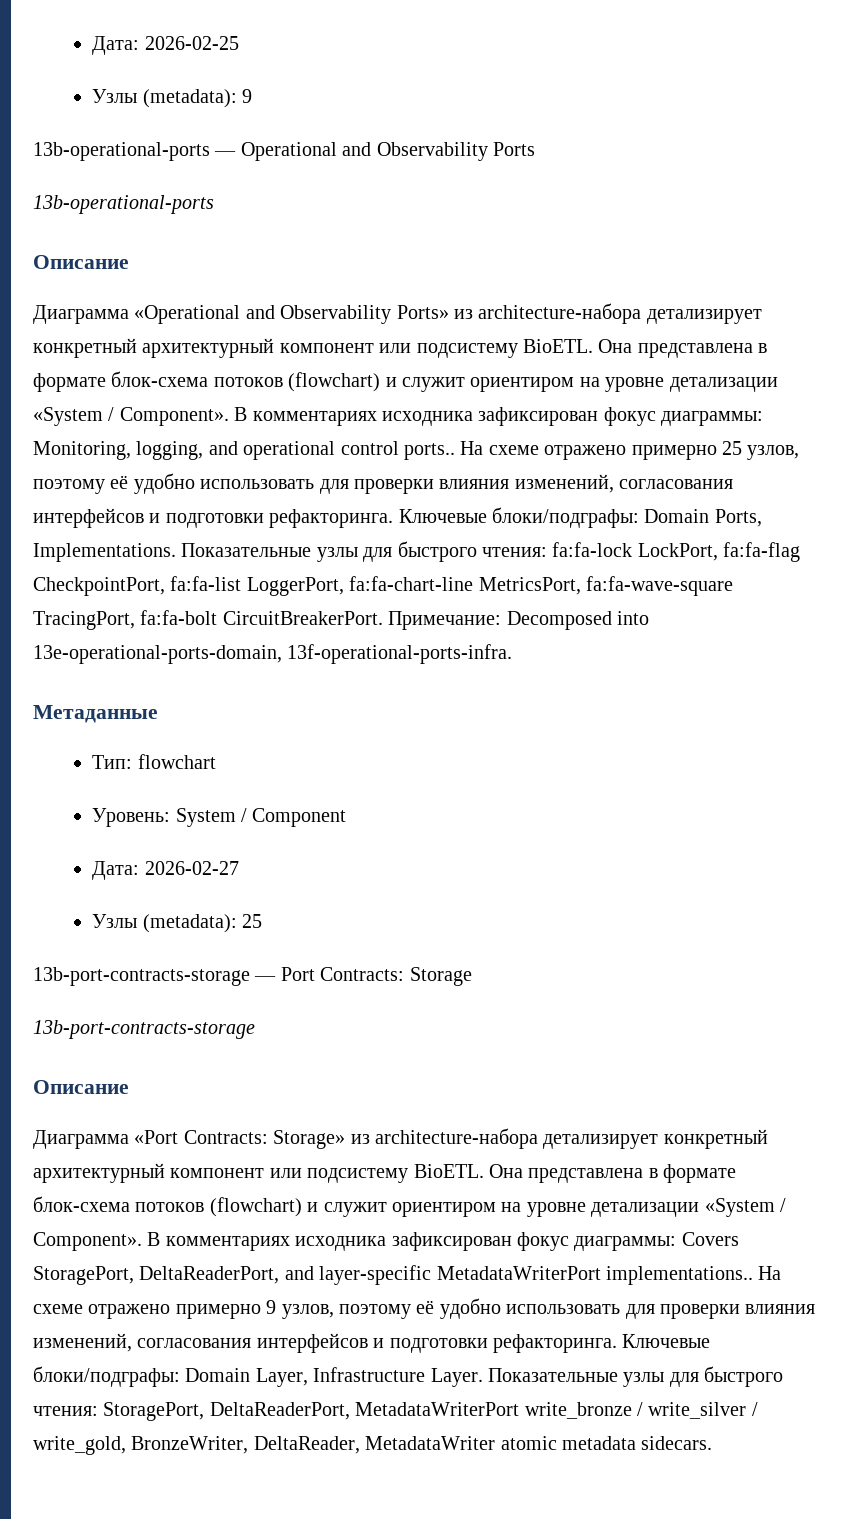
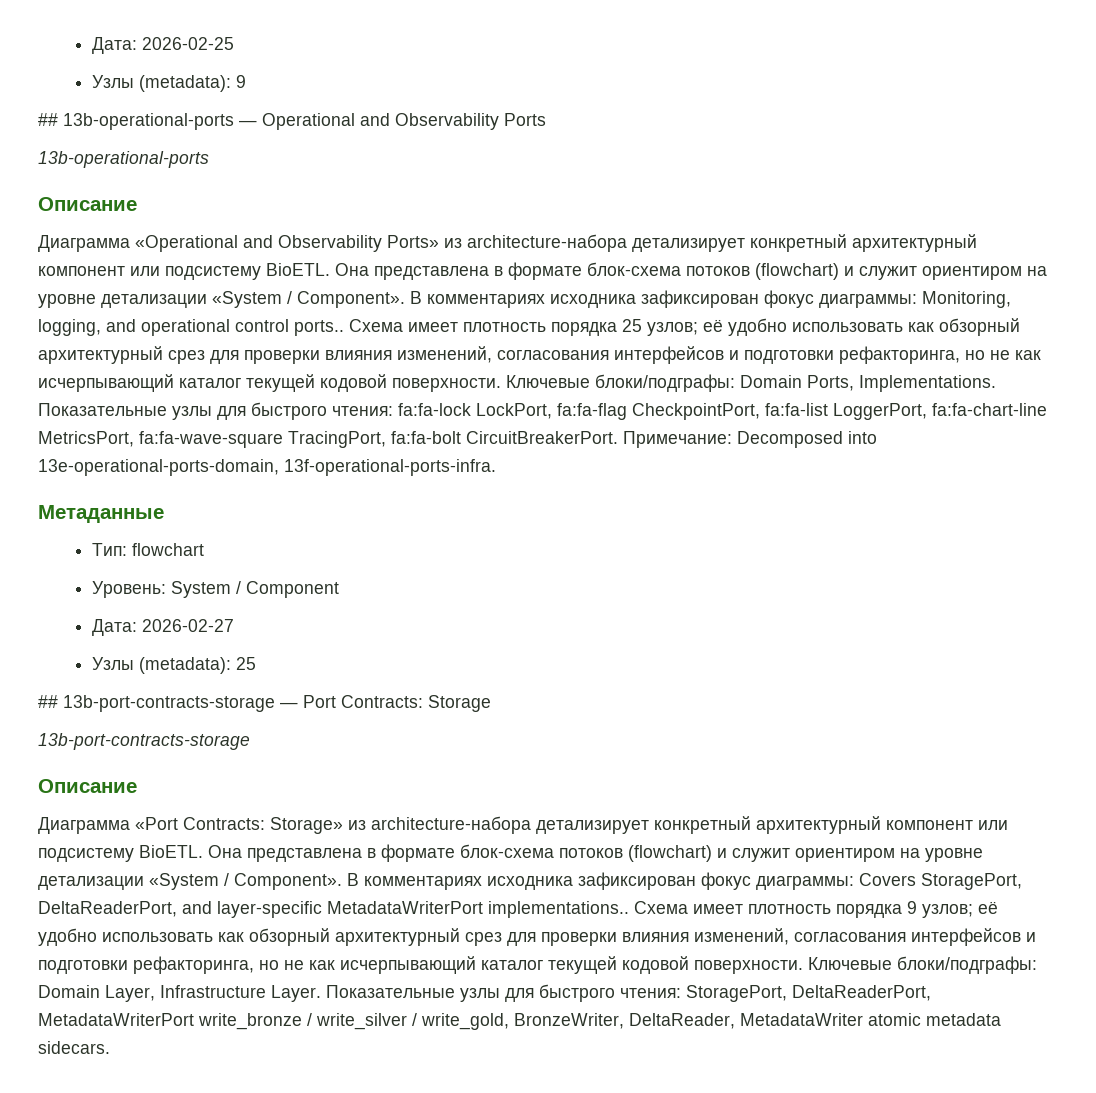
- 13b-operational-ports — Operational and Observability Ports
+ ## 13b-operational-ports — Operational and Observability Ports
- На схеме отражено примерно 25 узлов, поэтому её удобно использовать для проверки влияния изменений, согласования интерфейсов и подготовки рефакторинга.
+ Схема имеет плотность порядка 25 узлов; её удобно использовать как обзорный архитектурный срез для проверки влияния изменений, согласования интерфейсов и подготовки рефакторинга, но не как исчерпывающий каталог текущей кодовой поверхности.
- 13b-port-contracts-storage — Port Contracts: Storage
+ ## 13b-port-contracts-storage — Port Contracts: Storage
- На схеме отражено примерно 9 узлов, поэтому её удобно использовать для проверки влияния изменений, согласования интерфейсов и подготовки рефакторинга.
+ Схема имеет плотность порядка 9 узлов; её удобно использовать как обзорный архитектурный срез для проверки влияния изменений, согласования интерфейсов и подготовки рефакторинга, но не как исчерпывающий каталог текущей кодовой поверхности.

